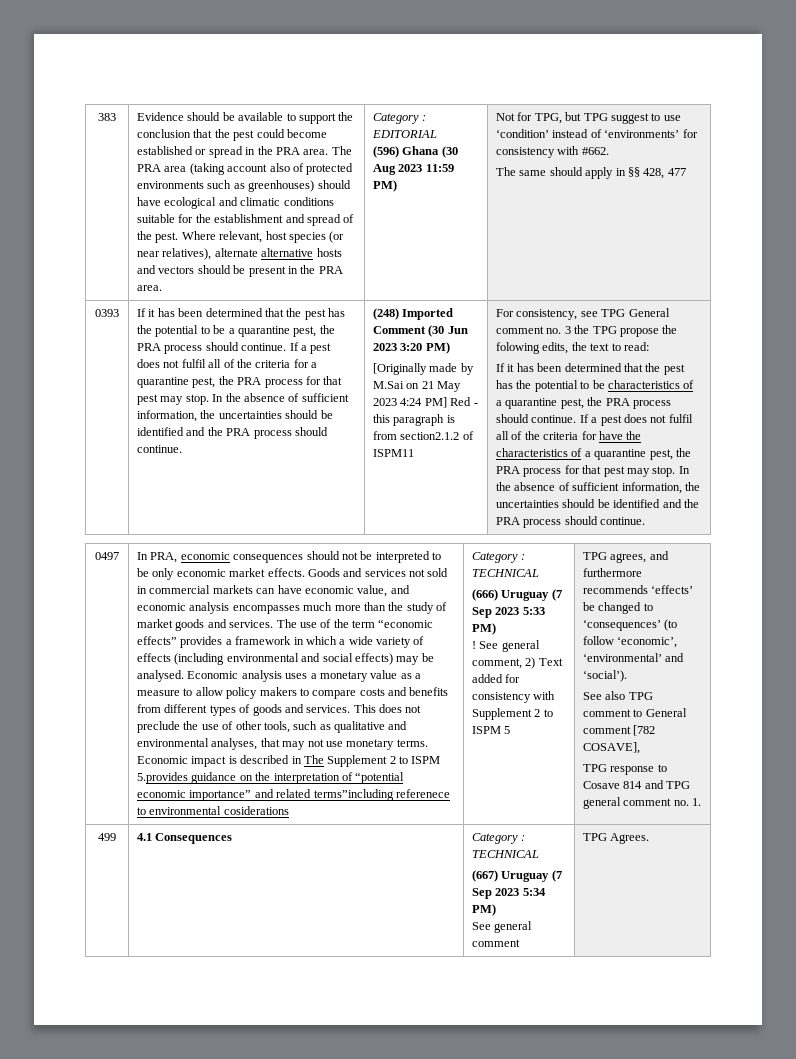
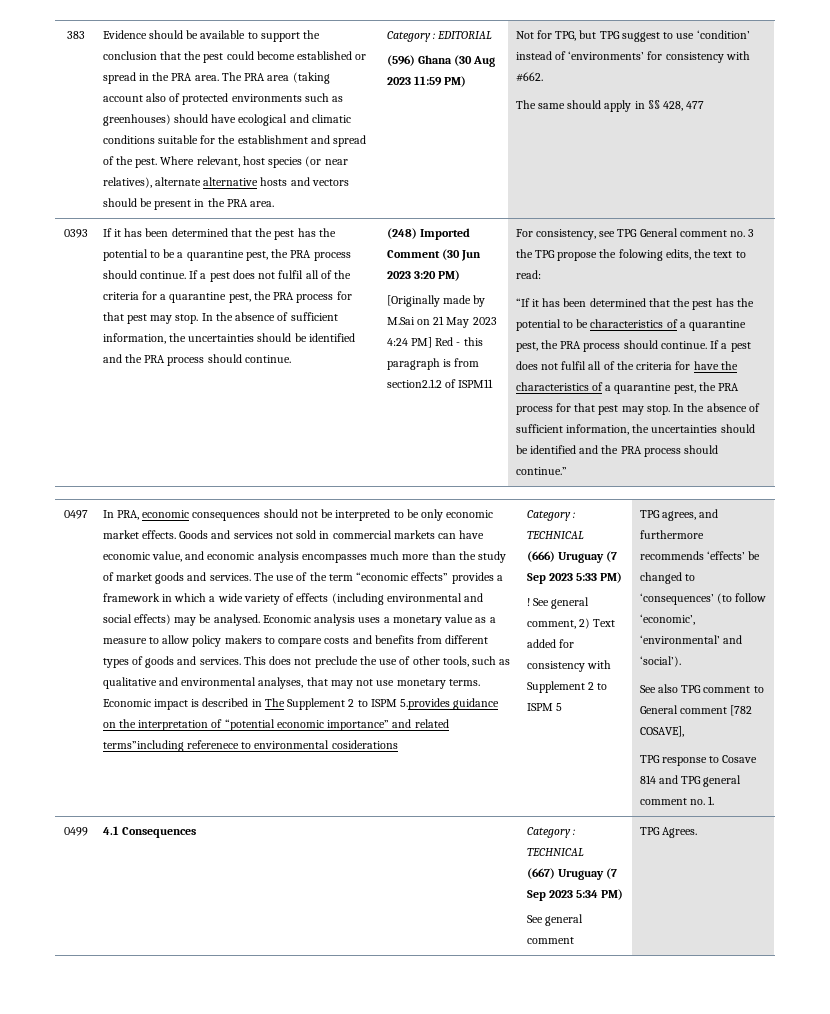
- If it has been determined that the pest has the potential to be characteristics of a quarantine pest, the PRA process should continue.
+ “If it has been determined that the pest has the potential to be characteristics of a quarantine pest, the PRA process should continue.
- If a pest does not fulfil all of the criteria for have the characteristics of a quarantine pest, the PRA process for that pest may stop. In the absence of sufficient information, the uncertainties should be identified and the PRA process should continue.
+ If a pest does not fulfil all of the criteria for have the characteristics of a quarantine pest, the PRA process for that pest may stop. In the absence of sufficient information, the uncertainties should be identified and the PRA process should continue.”
- 499 | 4.1 Consequences | Category : TECHNICAL
+ 0499 | 4.1 Consequences | Category : TECHNICAL

